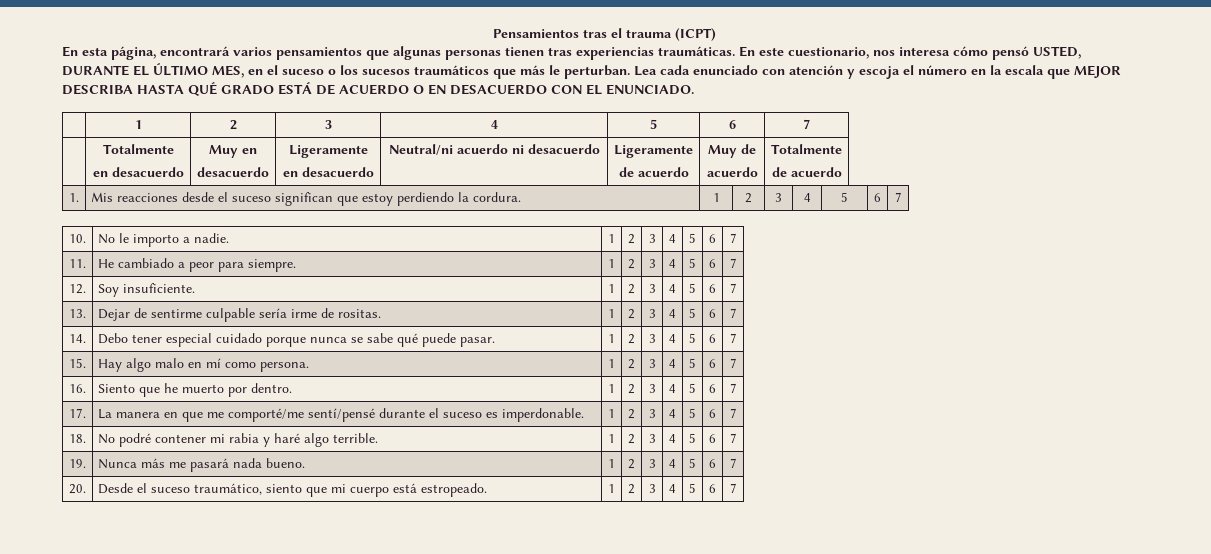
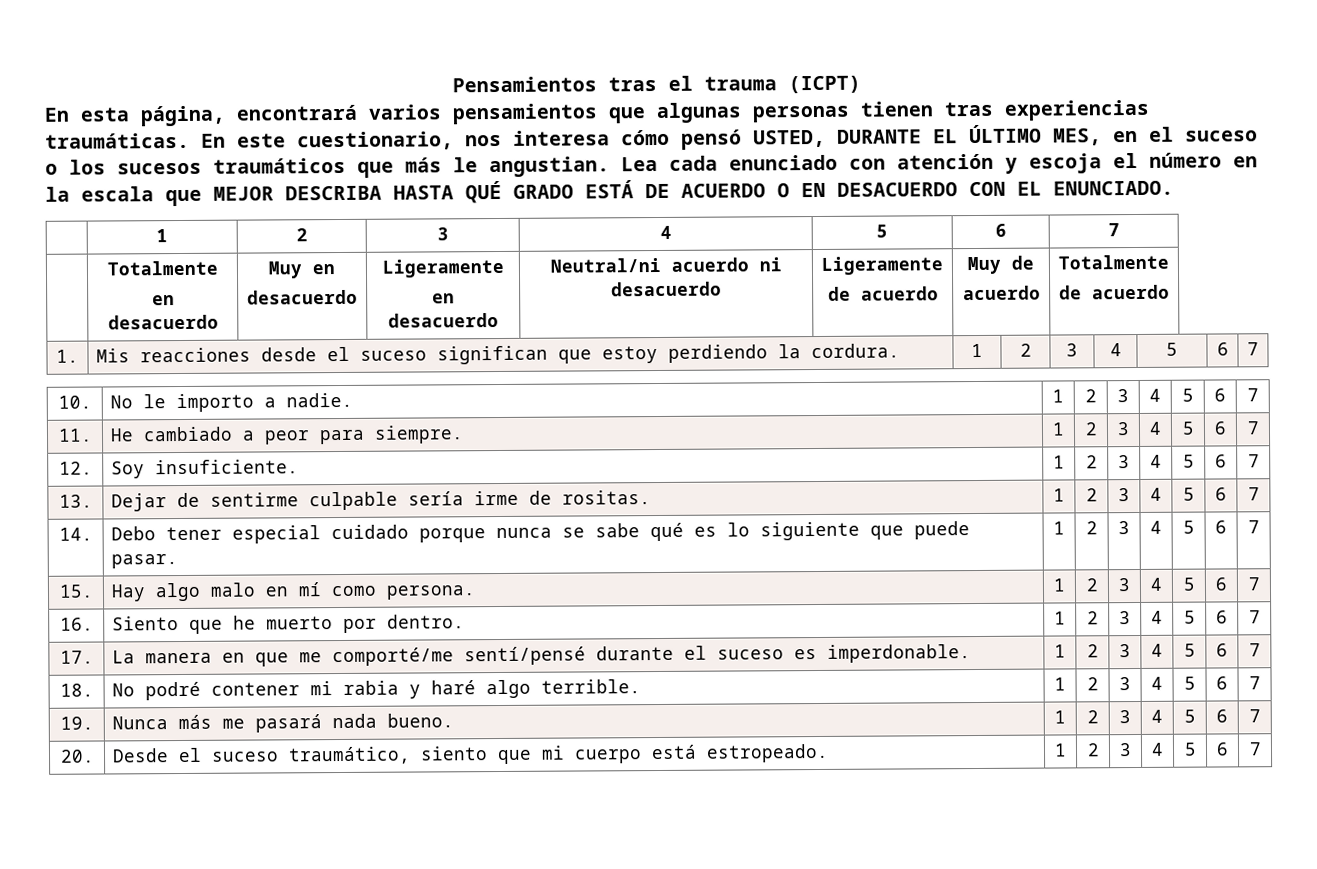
- En este cuestionario, nos interesa cómo pensó USTED, DURANTE EL ÚLTIMO MES, en el suceso o los sucesos traumáticos que más le perturban.
+ En este cuestionario, nos interesa cómo pensó USTED, DURANTE EL ÚLTIMO MES, en el suceso o los sucesos traumáticos que más le angustian.
- 14. | Debo tener especial cuidado porque nunca se sabe qué puede pasar. | 1 | 2 | 3 | 4 | 5 | 6 | 7
+ 14. | Debo tener especial cuidado porque nunca se sabe qué es lo siguiente que puede pasar. | 1 | 2 | 3 | 4 | 5 | 6 | 7

